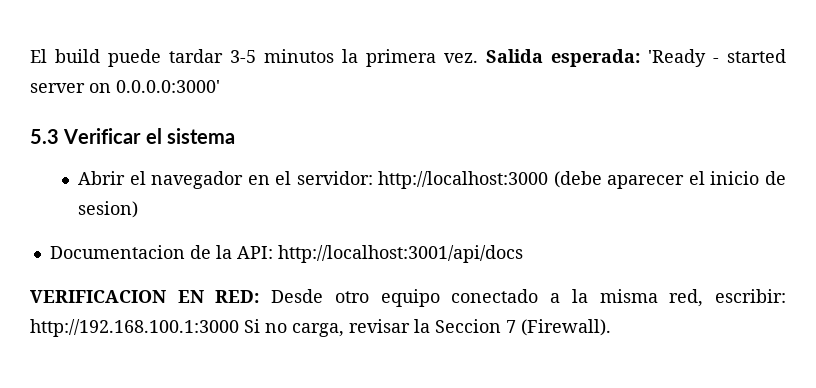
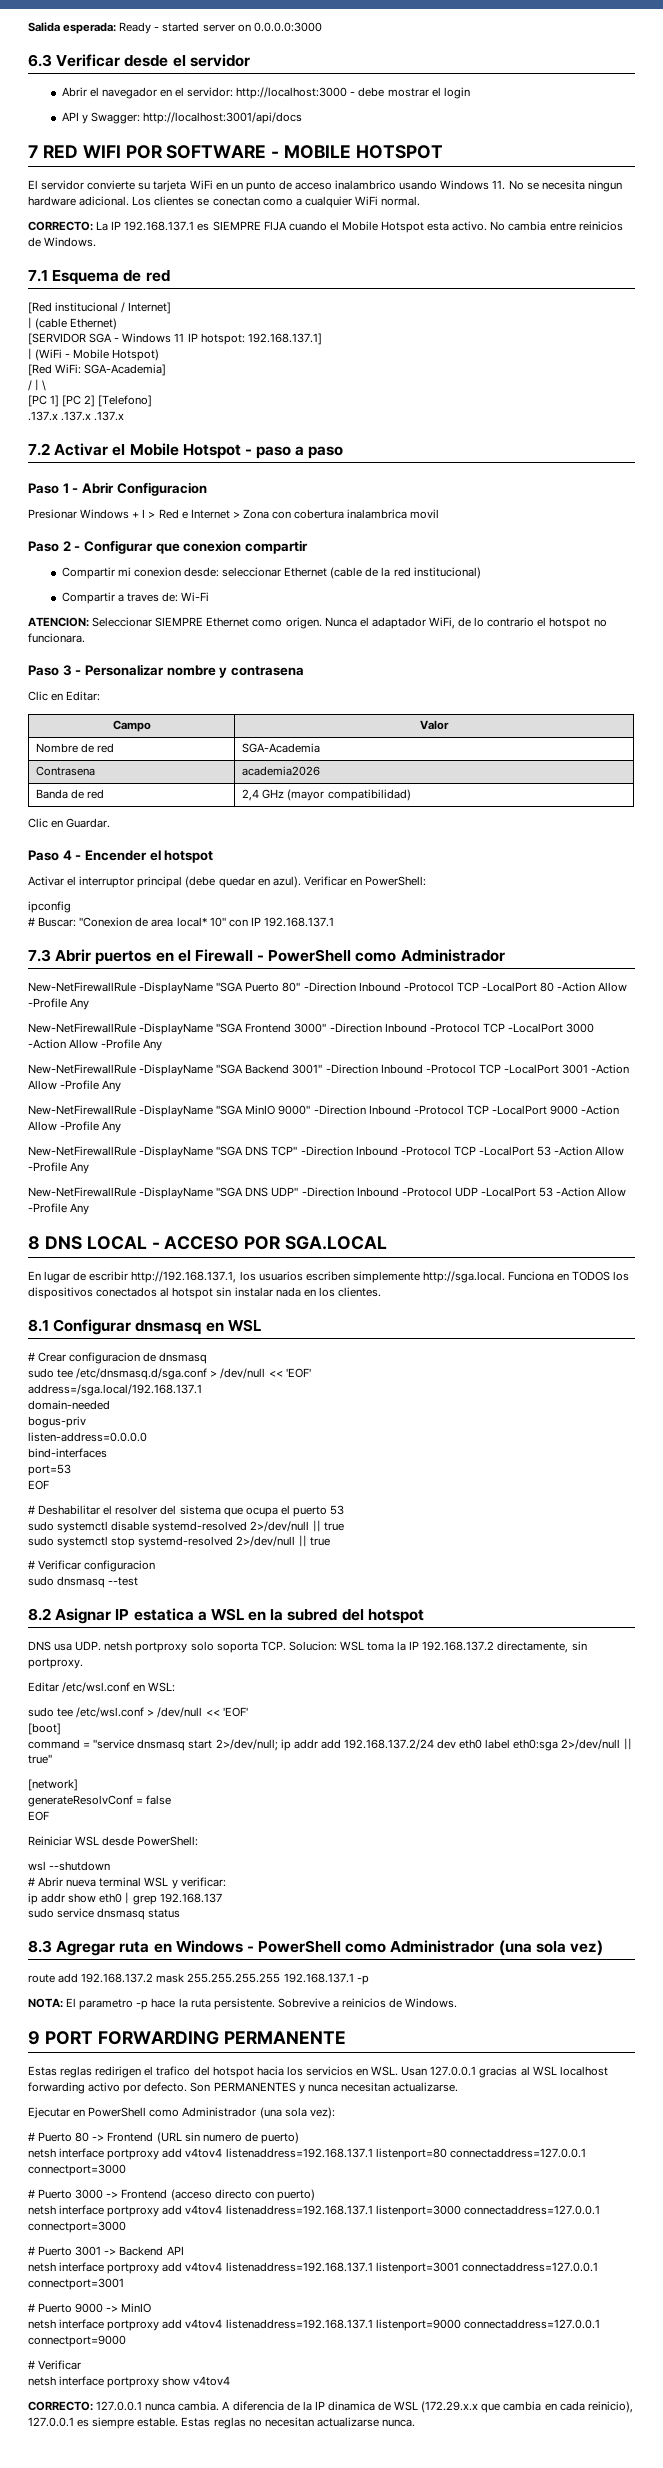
- El build puede tardar 3-5 minutos la primera vez. Salida esperada: 'Ready - started server on 0.0.0.0:3000'
- 5.3 Verificar el sistema
+ Salida esperada: Ready - started server on 0.0.0.0:3000
+ 6.3 Verificar desde el servidor
- Abrir el navegador en el servidor: http://localhost:3000 (debe aparecer el inicio de sesion)
- Documentacion de la API: http://localhost:3001/api/docs
- VERIFICACION EN RED: Desde otro equipo conectado a la misma red, escribir: http://192.168.100.1:3000 Si no carga, revisar la Seccion 7 (Firewall).
+ Abrir el navegador en el servidor: http://localhost:3000 - debe mostrar el login
+ API y Swagger: http://localhost:3001/api/docs
+ 7 RED WIFI POR SOFTWARE - MOBILE HOTSPOT
+ El servidor convierte su tarjeta WiFi en un punto de acceso inalambrico usando Windows 11. No se necesita ningun hardware adicional. Los clientes se conectan como a cualquier WiFi normal.
+ CORRECTO: La IP 192.168.137.1 es SIEMPRE FIJA cuando el Mobile Hotspot esta activo. No cambia entre reinicios de Windows.
+ 7.1 Esquema de red
+ [Red institucional / Internet]
+ | (cable Ethernet)
+ [SERVIDOR SGA - Windows 11 IP hotspot: 192.168.137.1]
+ | (WiFi - Mobile Hotspot)
+ [Red WiFi: SGA-Academia]
+ / | \
+ [PC 1] [PC 2] [Telefono]
+ .137.x .137.x .137.x
+ 7.2 Activar el Mobile Hotspot - paso a paso
+ Paso 1 - Abrir Configuracion
+ Presionar Windows + I > Red e Internet > Zona con cobertura inalambrica movil
+ Paso 2 - Configurar que conexion compartir
+ Compartir mi conexion desde: seleccionar Ethernet (cable de la red institucional)
+ Compartir a traves de: Wi-Fi
+ ATENCION: Seleccionar SIEMPRE Ethernet como origen. Nunca el adaptador WiFi, de lo contrario el hotspot no funcionara.
+ Paso 3 - Personalizar nombre y contrasena
+ Clic en Editar:
+ Campo | Valor
+ Nombre de red | SGA-Academia
+ Contrasena | academia2026
+ Banda de red | 2,4 GHz (mayor compatibilidad)
+ Clic en Guardar.
+ Paso 4 - Encender el hotspot
+ Activar el interruptor principal (debe quedar en azul). Verificar en PowerShell:
+ ipconfig
+ # Buscar: "Conexion de area local* 10" con IP 192.168.137.1
+ 7.3 Abrir puertos en el Firewall - PowerShell como Administrador
+ New-NetFirewallRule -DisplayName "SGA Puerto 80" -Direction Inbound -Protocol TCP -LocalPort 80 -Action Allow -Profile Any
+ New-NetFirewallRule -DisplayName "SGA Frontend 3000" -Direction Inbound -Protocol TCP -LocalPort 3000 -Action Allow -Profile Any
+ New-NetFirewallRule -DisplayName "SGA Backend 3001" -Direction Inbound -Protocol TCP -LocalPort 3001 -Action Allow -Profile Any
+ New-NetFirewallRule -DisplayName "SGA MinIO 9000" -Direction Inbound -Protocol TCP -LocalPort 9000 -Action Allow -Profile Any
+ New-NetFirewallRule -DisplayName "SGA DNS TCP" -Direction Inbound -Protocol TCP -LocalPort 53 -Action Allow -Profile Any
+ New-NetFirewallRule -DisplayName "SGA DNS UDP" -Direction Inbound -Protocol UDP -LocalPort 53 -Action Allow -Profile Any
+ 8 DNS LOCAL - ACCESO POR SGA.LOCAL
+ En lugar de escribir http://192.168.137.1, los usuarios escriben simplemente http://sga.local. Funciona en TODOS los dispositivos conectados al hotspot sin instalar nada en los clientes.
+ 8.1 Configurar dnsmasq en WSL
+ # Crear configuracion de dnsmasq
+ sudo tee /etc/dnsmasq.d/sga.conf > /dev/null << 'EOF'
+ address=/sga.local/192.168.137.1
+ domain-needed
+ bogus-priv
+ listen-address=0.0.0.0
+ bind-interfaces
+ port=53
+ EOF
+ # Deshabilitar el resolver del sistema que ocupa el puerto 53
+ sudo systemctl disable systemd-resolved 2>/dev/null || true
+ sudo systemctl stop systemd-resolved 2>/dev/null || true
+ # Verificar configuracion
+ sudo dnsmasq --test
+ 8.2 Asignar IP estatica a WSL en la subred del hotspot
+ DNS usa UDP. netsh portproxy solo soporta TCP. Solucion: WSL toma la IP 192.168.137.2 directamente, sin portproxy.
+ Editar /etc/wsl.conf en WSL:
+ sudo tee /etc/wsl.conf > /dev/null << 'EOF'
+ [boot]
+ command = "service dnsmasq start 2>/dev/null; ip addr add 192.168.137.2/24 dev eth0 label eth0:sga 2>/dev/null || true"
+ [network]
+ generateResolvConf = false
+ EOF
+ Reiniciar WSL desde PowerShell:
+ wsl --shutdown
+ # Abrir nueva terminal WSL y verificar:
+ ip addr show eth0 | grep 192.168.137
+ sudo service dnsmasq status
+ 8.3 Agregar ruta en Windows - PowerShell como Administrador (una sola vez)
+ route add 192.168.137.2 mask 255.255.255.255 192.168.137.1 -p
+ NOTA: El parametro -p hace la ruta persistente. Sobrevive a reinicios de Windows.
+ 9 PORT FORWARDING PERMANENTE
+ Estas reglas redirigen el trafico del hotspot hacia los servicios en WSL. Usan 127.0.0.1 gracias al WSL localhost forwarding activo por defecto. Son PERMANENTES y nunca necesitan actualizarse.
+ Ejecutar en PowerShell como Administrador (una sola vez):
+ # Puerto 80 -> Frontend (URL sin numero de puerto)
+ netsh interface portproxy add v4tov4 listenaddress=192.168.137.1 listenport=80 connectaddress=127.0.0.1 connectport=3000
+ # Puerto 3000 -> Frontend (acceso directo con puerto)
+ netsh interface portproxy add v4tov4 listenaddress=192.168.137.1 listenport=3000 connectaddress=127.0.0.1 connectport=3000
+ # Puerto 3001 -> Backend API
+ netsh interface portproxy add v4tov4 listenaddress=192.168.137.1 listenport=3001 connectaddress=127.0.0.1 connectport=3001
+ # Puerto 9000 -> MinIO
+ netsh interface portproxy add v4tov4 listenaddress=192.168.137.1 listenport=9000 connectaddress=127.0.0.1 connectport=9000
+ # Verificar
+ netsh interface portproxy show v4tov4
+ CORRECTO: 127.0.0.1 nunca cambia. A diferencia de la IP dinamica de WSL (172.29.x.x que cambia en cada reinicio), 127.0.0.1 es siempre estable. Estas reglas no necesitan actualizarse nunca.

